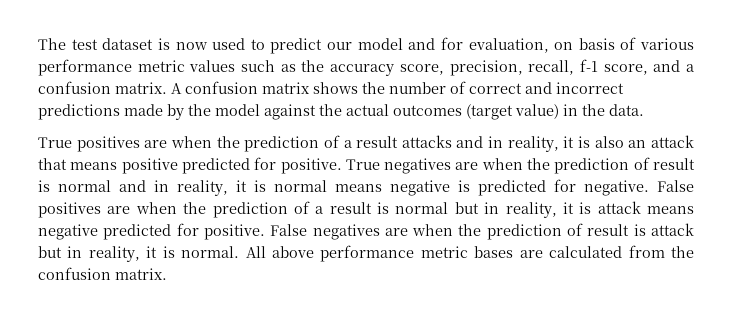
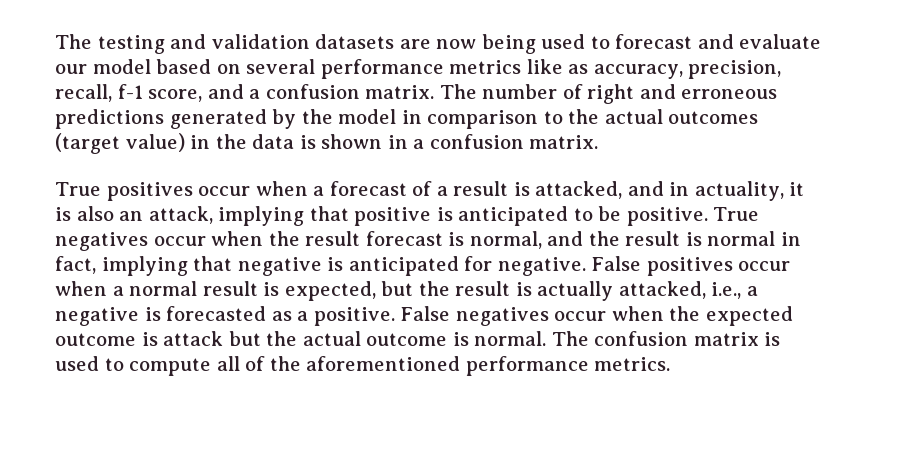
- The test dataset is now used to predict our model and for evaluation, on basis of various performance metric values such as the accuracy score, precision, recall, f-1 score, and a confusion matrix.
+ The testing and validation datasets are now being used to forecast and evaluate our model based on several performance metrics like as accuracy, precision, recall, f-1 score, and a confusion matrix.
- A confusion matrix shows the number of correct and incorrect predictions made by the model against the actual outcomes (target value) in the data.
- True positives are when the prediction of a result attacks and in reality, it is also an attack that means positive predicted for positive.
+ The number of right and erroneous predictions generated by the model in comparison to the actual outcomes (target value) in the data is shown in a confusion matrix.
+ True positives occur when a forecast of a result is attacked, and in actuality, it is also an attack, implying that positive is anticipated to be positive.
- True negatives are when the prediction of result is normal and in reality, it is normal means negative is predicted for negative.
+ True negatives occur when the result forecast is normal, and the result is normal in fact, implying that negative is anticipated for negative.
- False positives are when the prediction of a result is normal but in reality, it is attack means negative predicted for positive.
+ False positives occur when a normal result is expected, but the result is actually attacked, i.e., a negative is forecasted as a positive.
- False negatives are when the prediction of result is attack but in reality, it is normal. All above performance metric bases are calculated from the confusion matrix.
+ False negatives occur when the expected outcome is attack but the actual outcome is normal. The confusion matrix is used to compute all of the aforementioned performance metrics.

